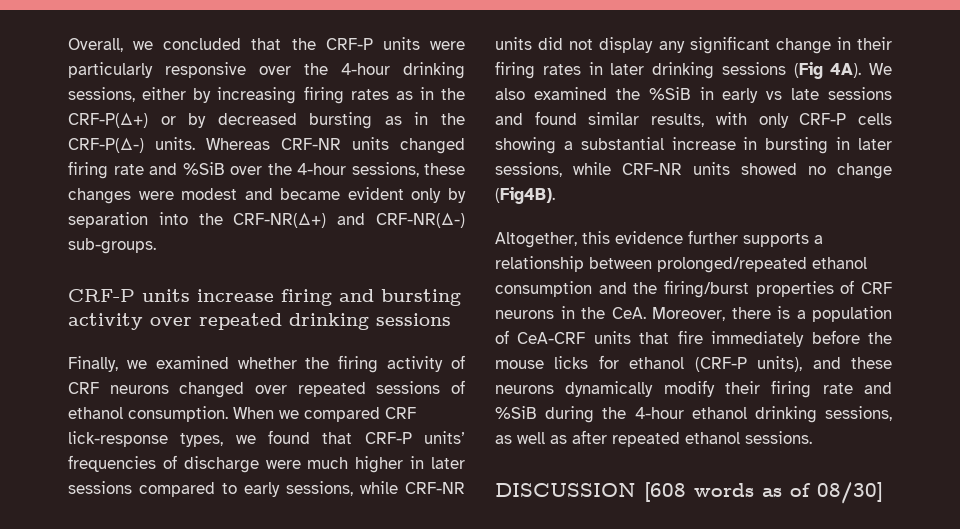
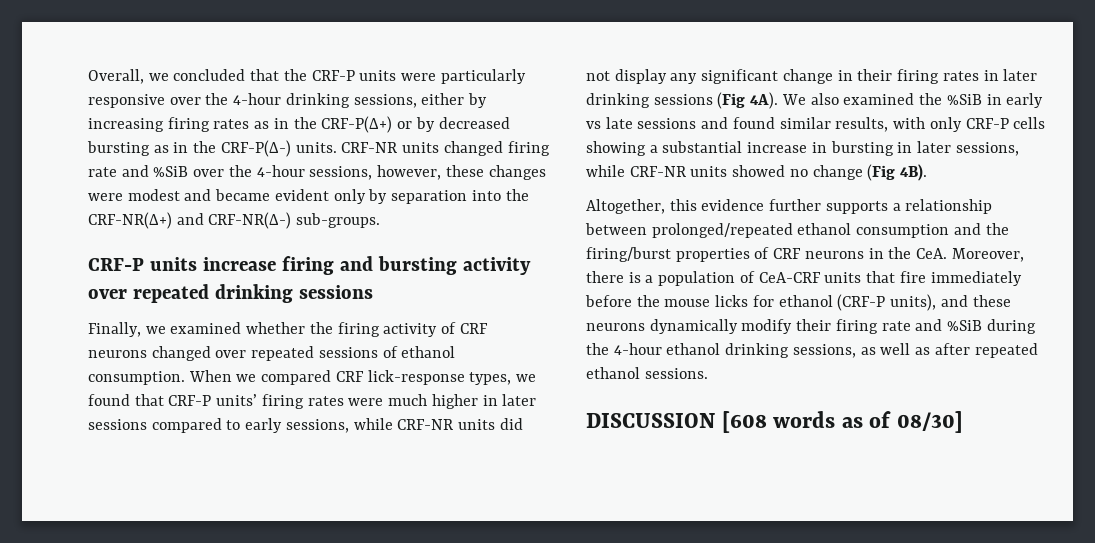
- Whereas CRF-NR units changed firing rate and %SiB over the 4-hour sessions, these changes were modest and became evident only by separation into the CRF-NR(Δ+) and CRF-NR(Δ-) sub-groups.
+ CRF-NR units changed firing rate and %SiB over the 4-hour sessions, however, these changes were modest and became evident only by separation into the CRF-NR(Δ+) and CRF-NR(Δ-) sub-groups.
- When we compared CRF lick-response types, we found that CRF-P units’ frequencies of discharge were much higher in later sessions compared to early sessions, while CRF-NR units did not display any significant change in their firing rates in later drinking sessions (Fig 4A).
+ When we compared CRF lick-response types, we found that CRF-P units’ firing rates were much higher in later sessions compared to early sessions, while CRF-NR units did not display any significant change in their firing rates in later drinking sessions (Fig 4A).
- We also examined the %SiB in early vs late sessions and found similar results, with only CRF-P cells showing a substantial increase in bursting in later sessions, while CRF-NR units showed no change (Fig4B).
+ We also examined the %SiB in early vs late sessions and found similar results, with only CRF-P cells showing a substantial increase in bursting in later sessions, while CRF-NR units showed no change (Fig 4B).

